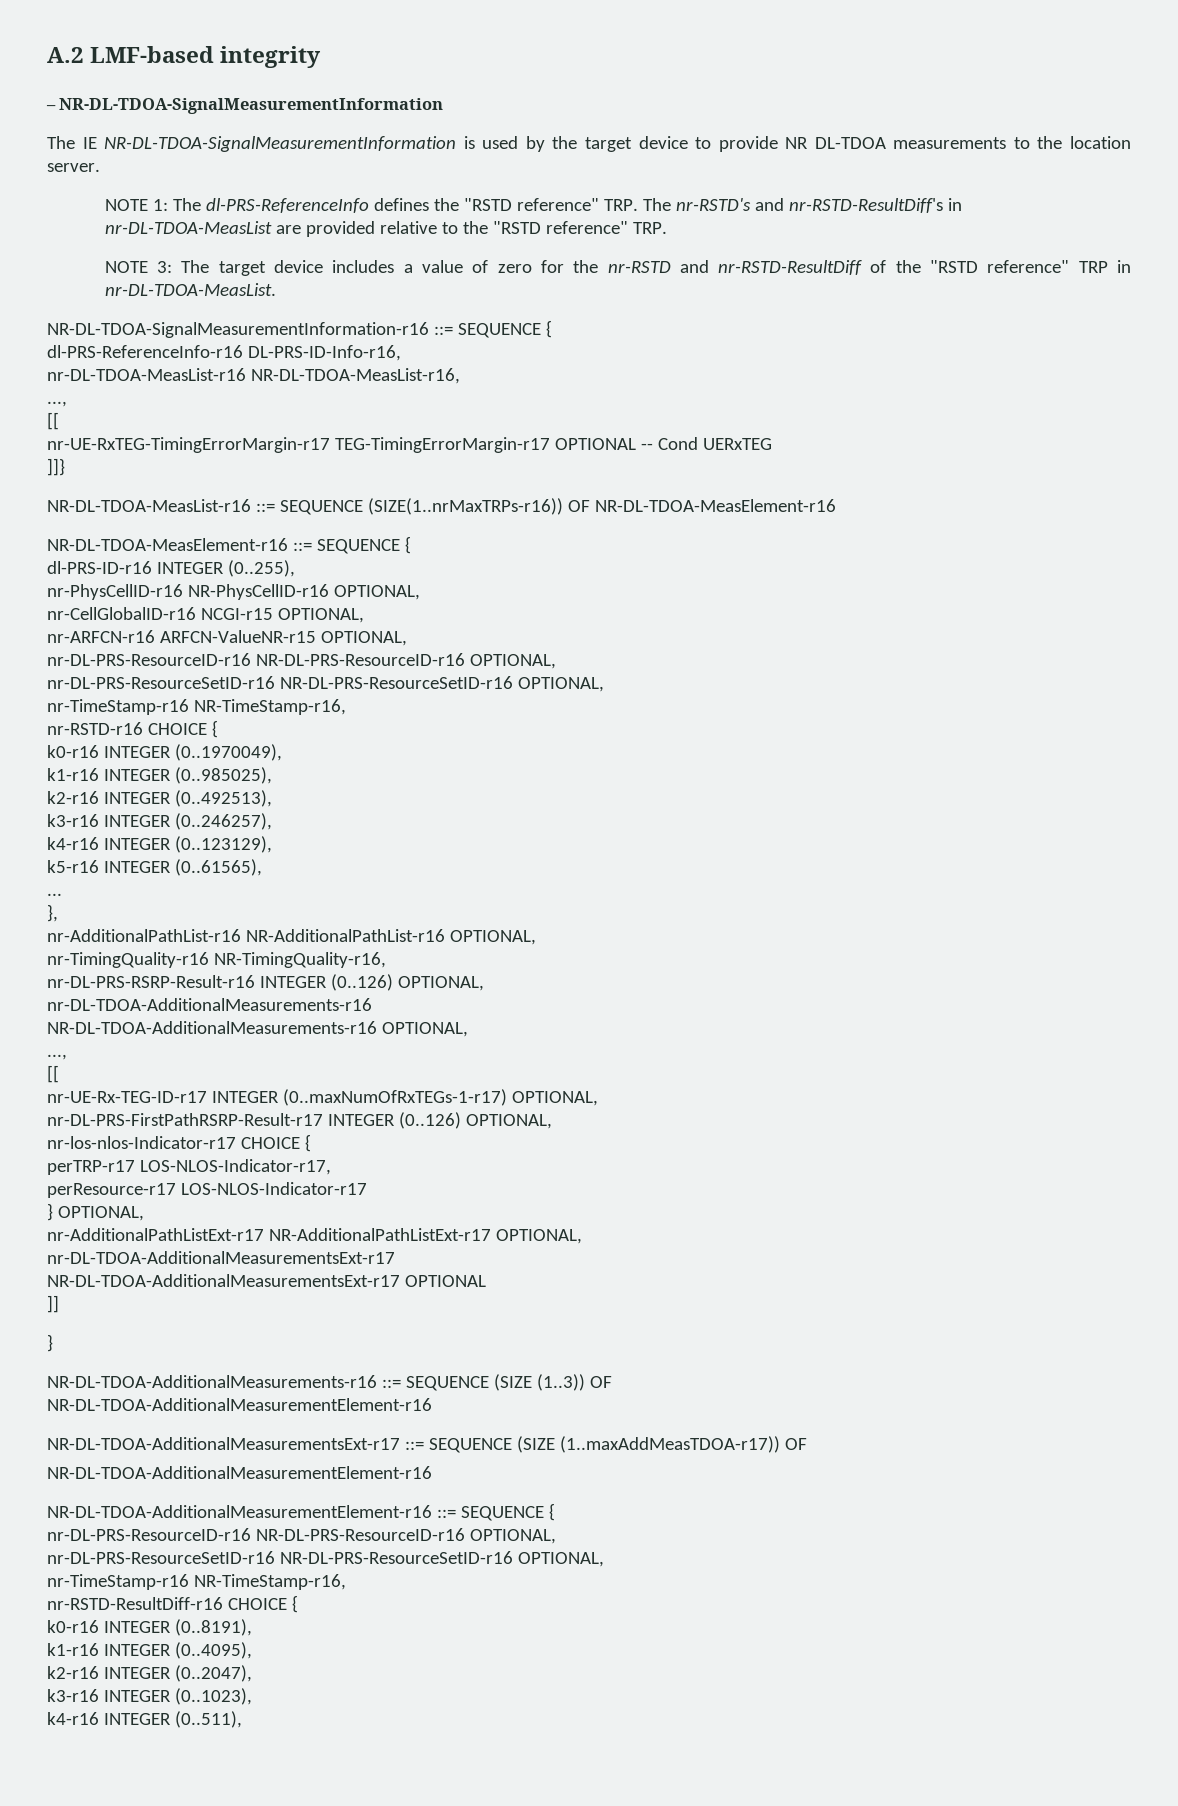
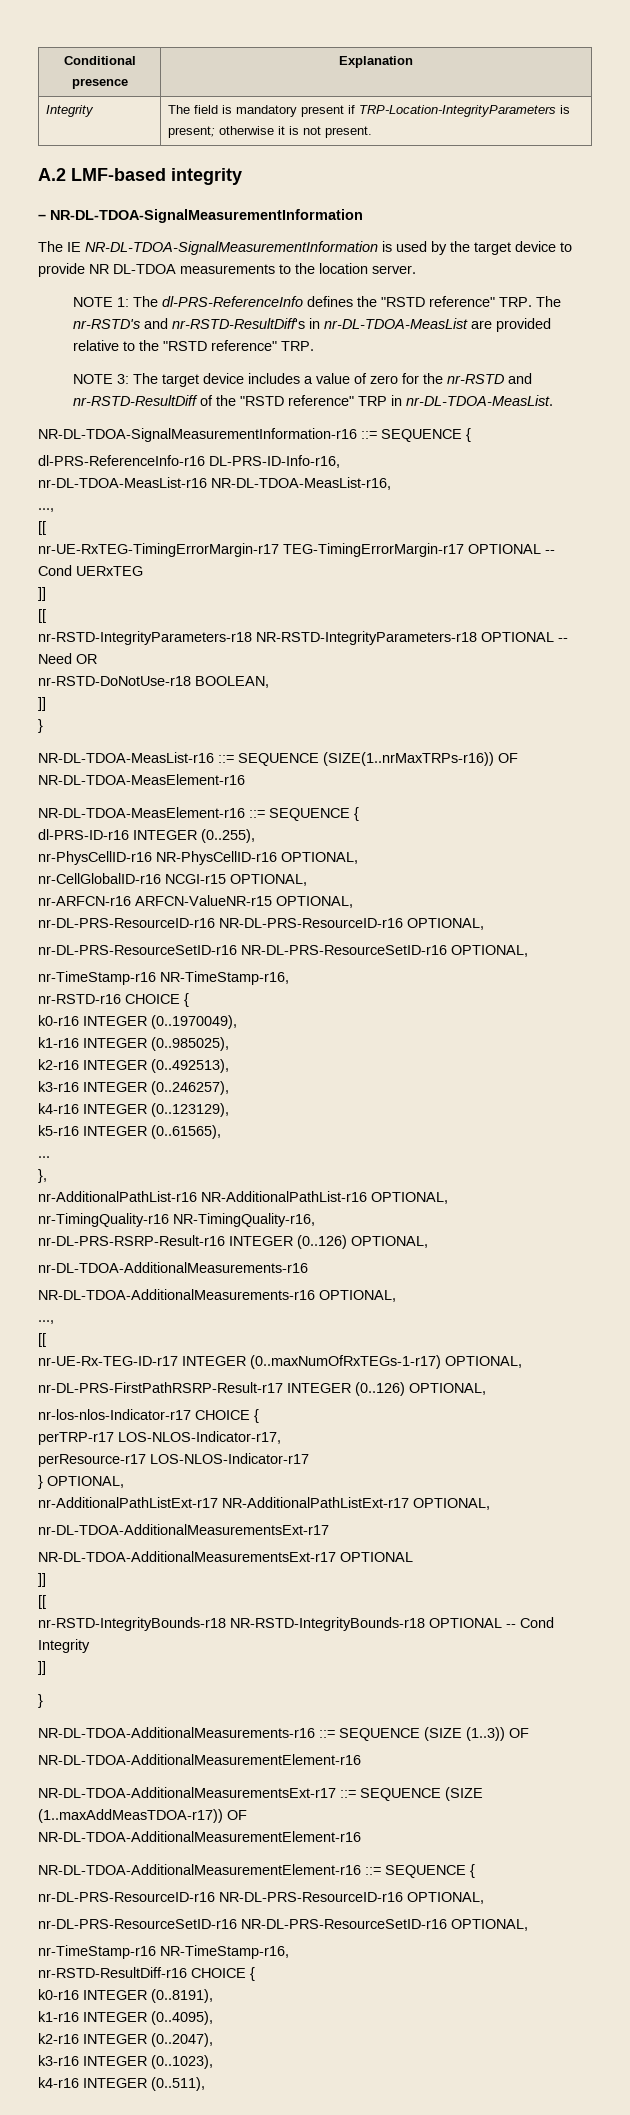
+ Conditional presence | Explanation
+ Integrity | The field is mandatory present if TRP-Location-IntegrityParameters is present; otherwise it is not present.
  nr-UE-RxTEG-TimingErrorMargin-r17 TEG-TimingErrorMargin-r17 OPTIONAL -- Cond UERxTEG
- ]]}
+ ]]
+ [[
+ nr-RSTD-IntegrityParameters-r18 NR-RSTD-IntegrityParameters-r18 OPTIONAL -- Need OR
+ nr-RSTD-DoNotUse-r18 BOOLEAN,
+ ]]
+ }
  NR-DL-TDOA-AdditionalMeasurementsExt-r17 OPTIONAL
+ ]]
+ [[
+ nr-RSTD-IntegrityBounds-r18 NR-RSTD-IntegrityBounds-r18 OPTIONAL -- Cond Integrity

